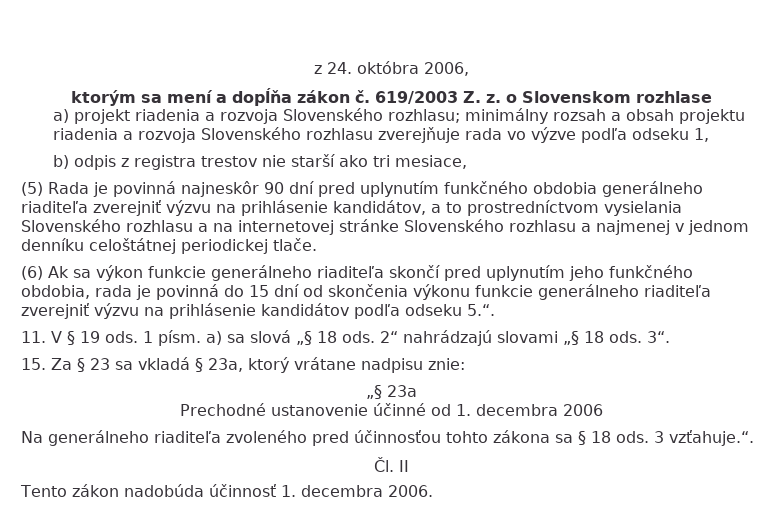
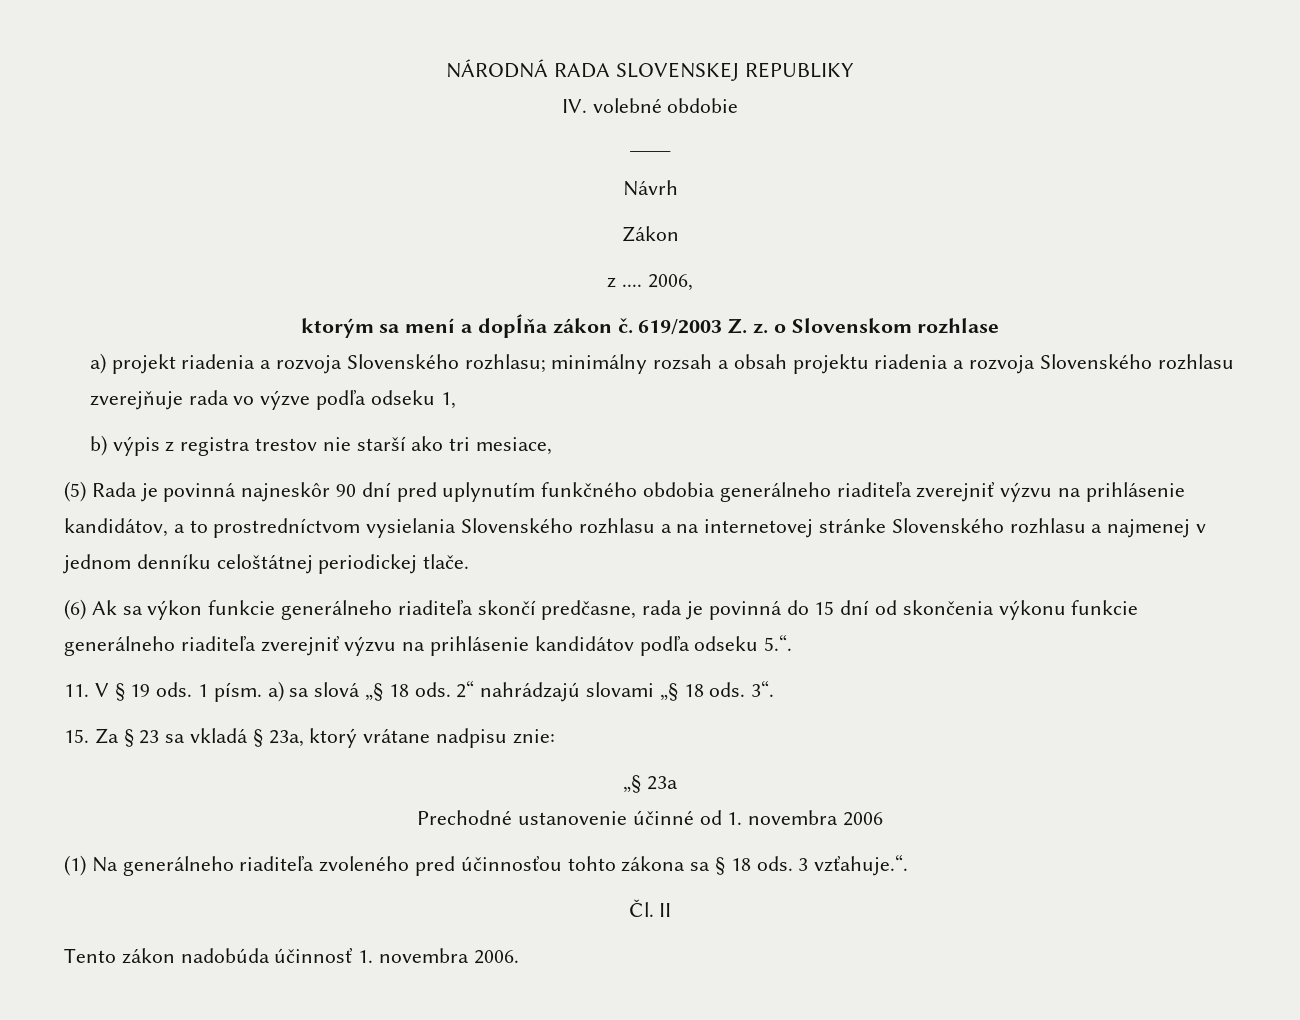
- z 24. októbra 2006,
+ NÁRODNÁ RADA SLOVENSKEJ REPUBLIKY
+ IV. volebné obdobie
+ ____
+ Návrh
+ Zákon
+ z .... 2006,
- b) odpis z registra trestov nie starší ako tri mesiace,
+ b) výpis z registra trestov nie starší ako tri mesiace,
- (6) Ak sa výkon funkcie generálneho riaditeľa skončí pred uplynutím jeho funkčného obdobia, rada je povinná do 15 dní od skončenia výkonu funkcie generálneho riaditeľa zverejniť výzvu na prihlásenie kandidátov podľa odseku 5.“.
+ (6) Ak sa výkon funkcie generálneho riaditeľa skončí predčasne, rada je povinná do 15 dní od skončenia výkonu funkcie generálneho riaditeľa zverejniť výzvu na prihlásenie kandidátov podľa odseku 5.“.
- Prechodné ustanovenie účinné od 1. decembra 2006
+ Prechodné ustanovenie účinné od 1. novembra 2006
- Na generálneho riaditeľa zvoleného pred účinnosťou tohto zákona sa § 18 ods.
+ (1) Na generálneho riaditeľa zvoleného pred účinnosťou tohto zákona sa § 18 ods.
- Tento zákon nadobúda účinnosť 1. decembra 2006.
+ Tento zákon nadobúda účinnosť 1. novembra 2006.

